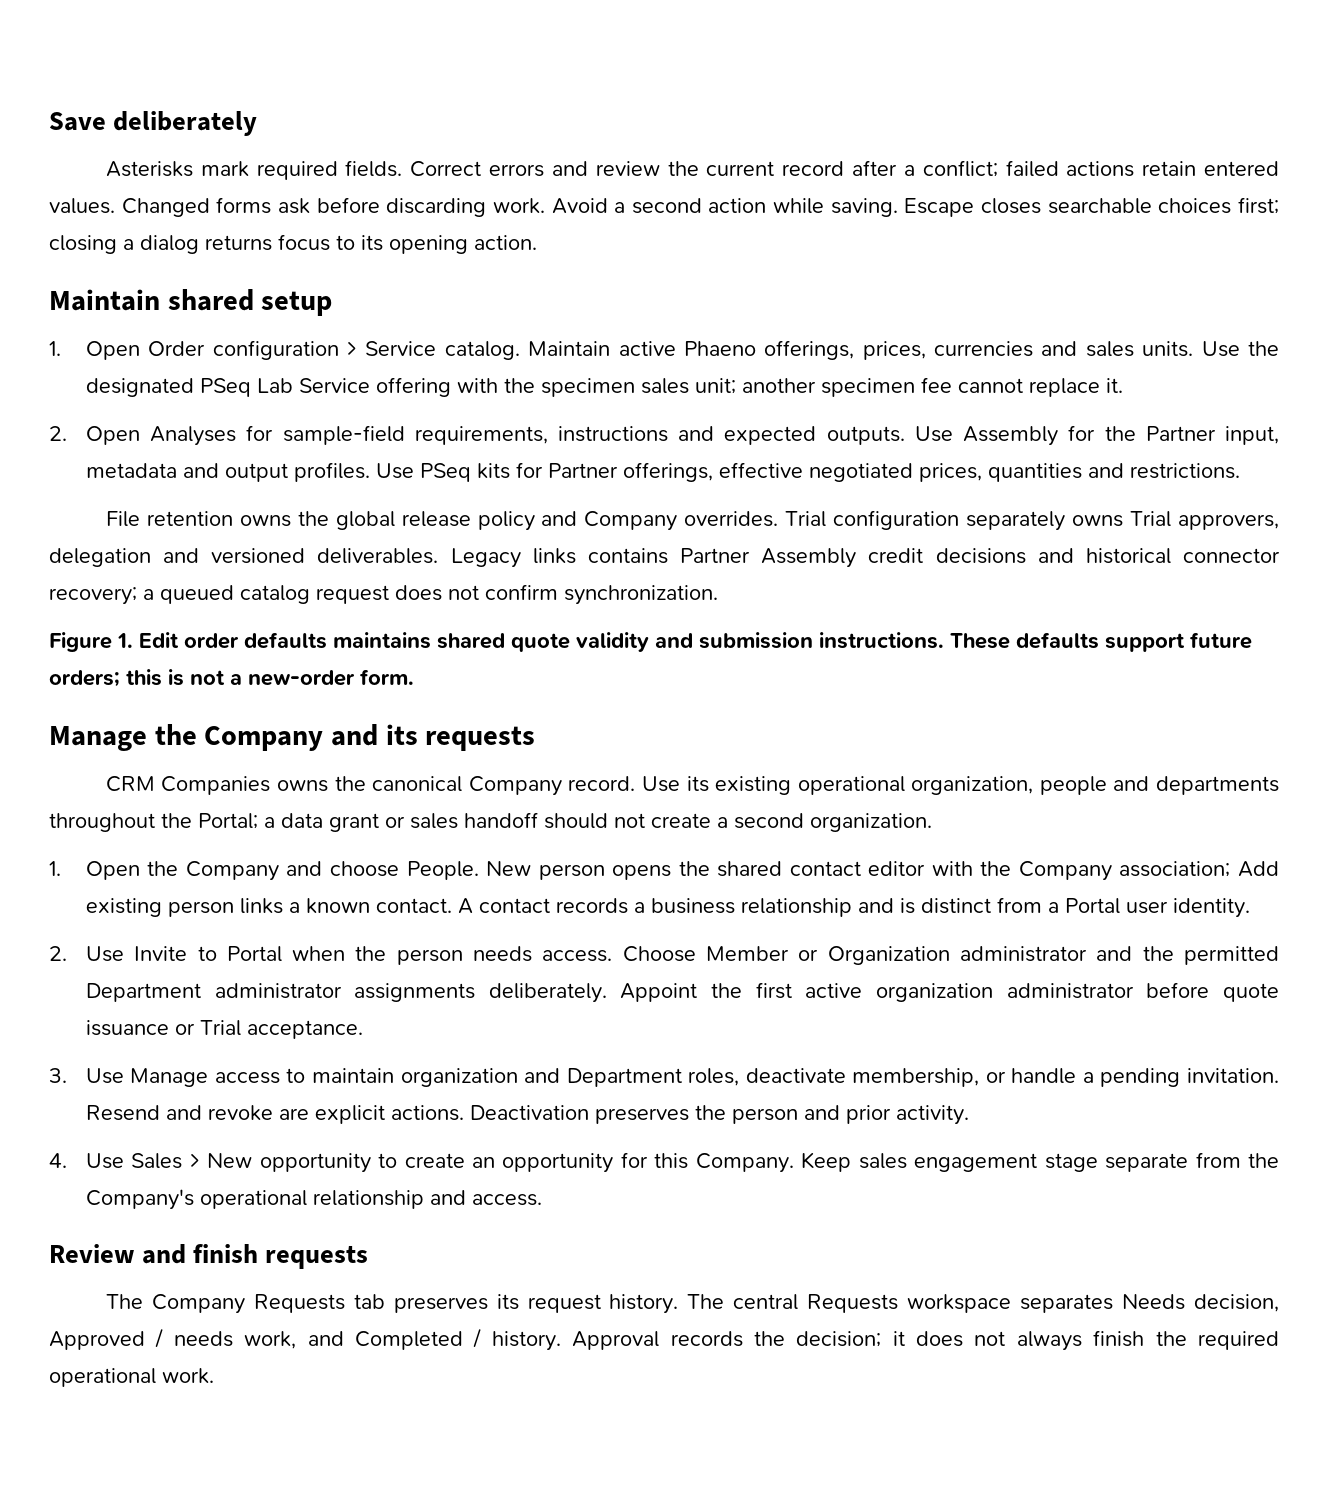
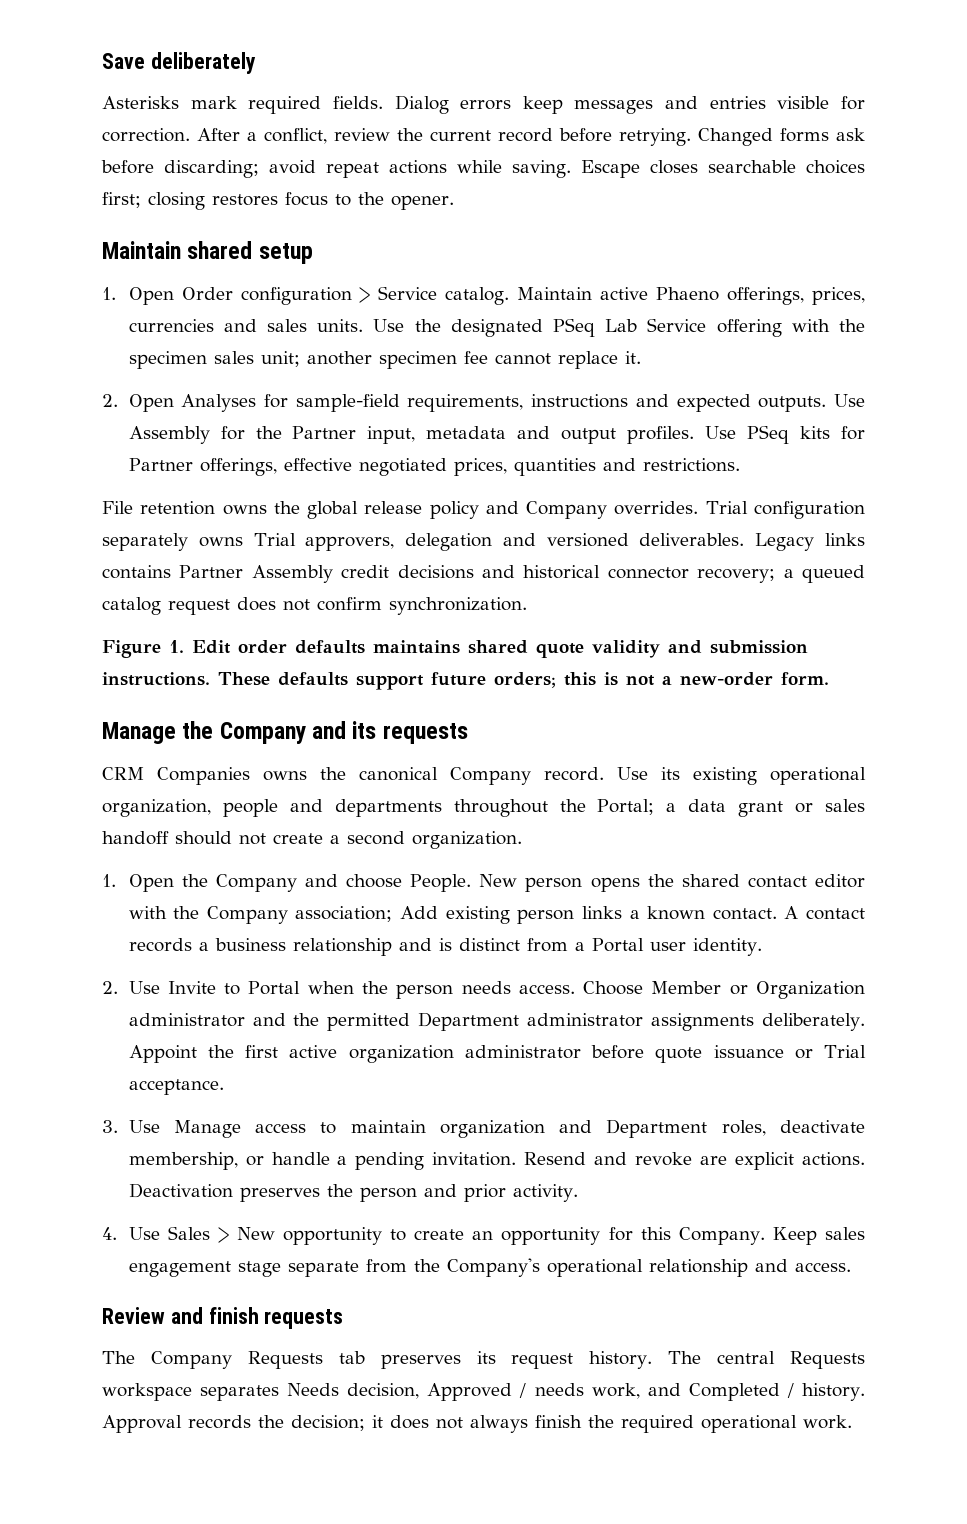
- Correct errors and review the current record after a conflict; failed actions retain entered values. Changed forms ask before discarding work. Avoid a second action while saving.
+ Dialog errors keep messages and entries visible for correction. After a conflict, review the current record before retrying. Changed forms ask before discarding; avoid repeat actions while saving.
- Escape closes searchable choices first; closing a dialog returns focus to its opening action.
+ Escape closes searchable choices first; closing restores focus to the opener.

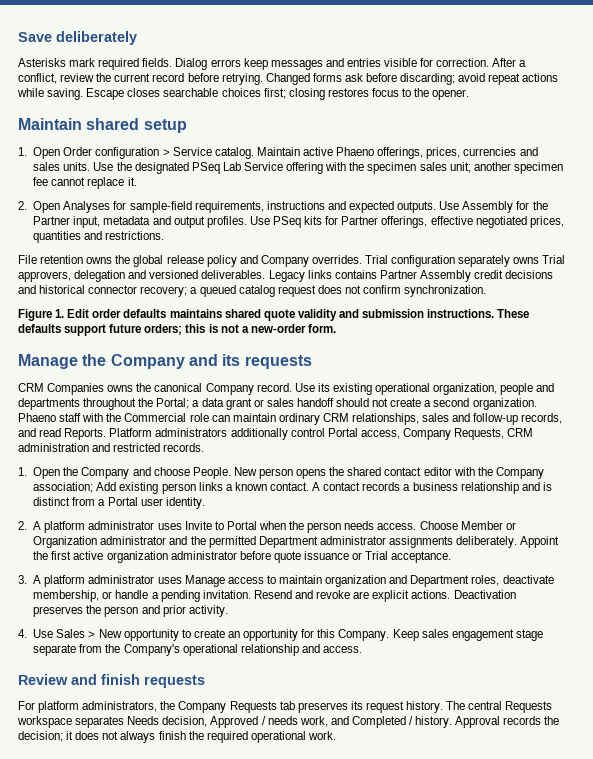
+ Phaeno staff with the Commercial role can maintain ordinary CRM relationships, sales and follow-up records, and read Reports. Platform administrators additionally control Portal access, Company Requests, CRM administration and restricted records.
- 2. Use Invite to Portal when the person needs access.
+ 2. A platform administrator uses Invite to Portal when the person needs access.
- 3. Use Manage access to maintain organization and Department roles, deactivate membership, or handle a pending invitation.
+ 3. A platform administrator uses Manage access to maintain organization and Department roles, deactivate membership, or handle a pending invitation.
- The Company Requests tab preserves its request history.
+ For platform administrators, the Company Requests tab preserves its request history.

